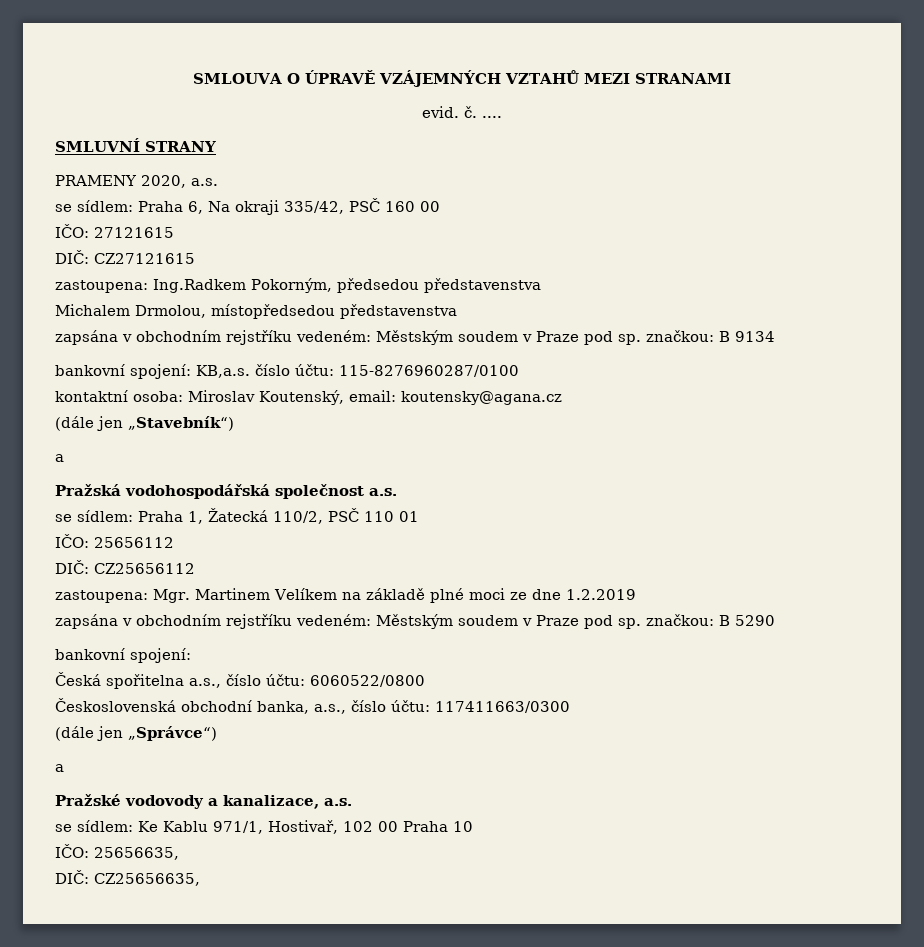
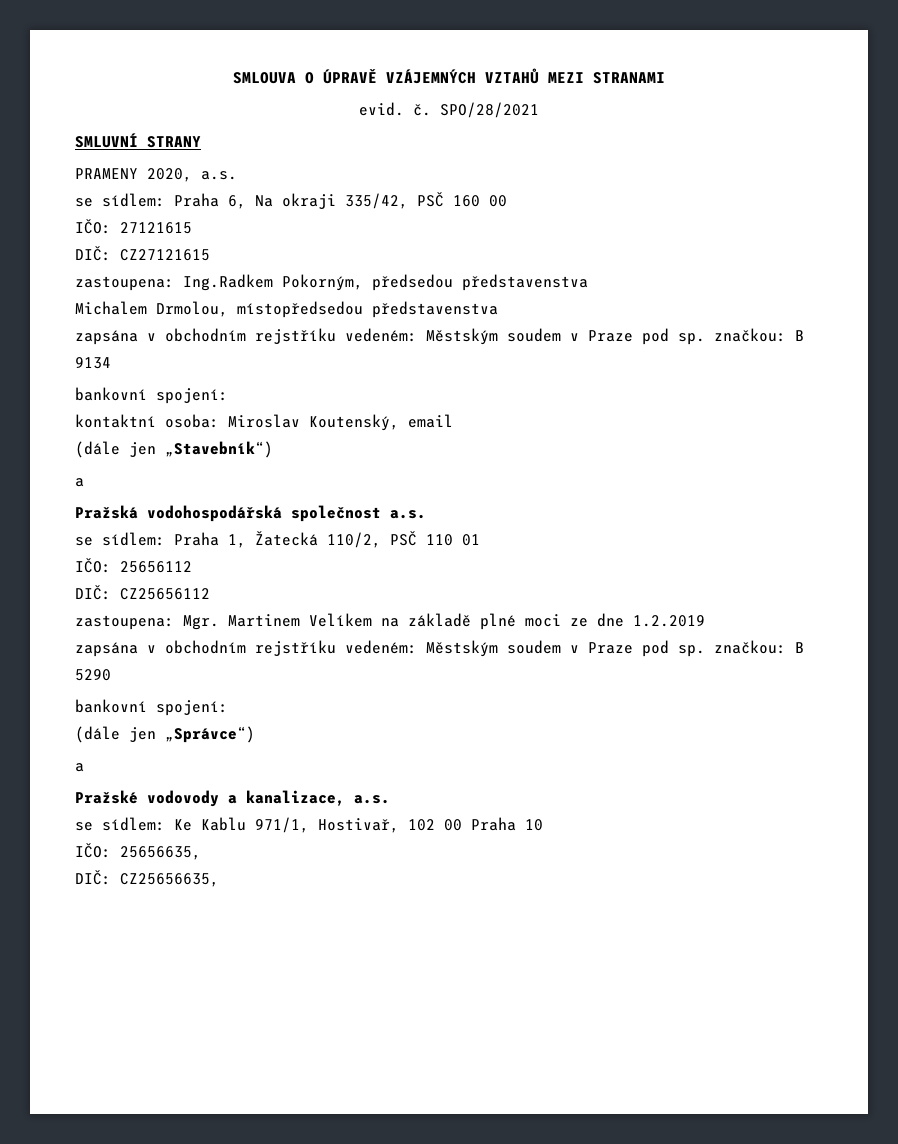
- evid. č. ....
+ evid. č. SPO/28/2021
  zapsána v obchodním rejstříku vedeném: Městským soudem v Praze pod sp. značkou: B 9134
- bankovní spojení: KB,a.s. číslo účtu: 115-8276960287/0100
+ bankovní spojení:
- kontaktní osoba: Miroslav Koutenský, email: koutensky@agana.cz
+ kontaktní osoba: Miroslav Koutenský, email
- Česká spořitelna a.s., číslo účtu: 6060522/0800
- Československá obchodní banka, a.s., číslo účtu: 117411663/0300

